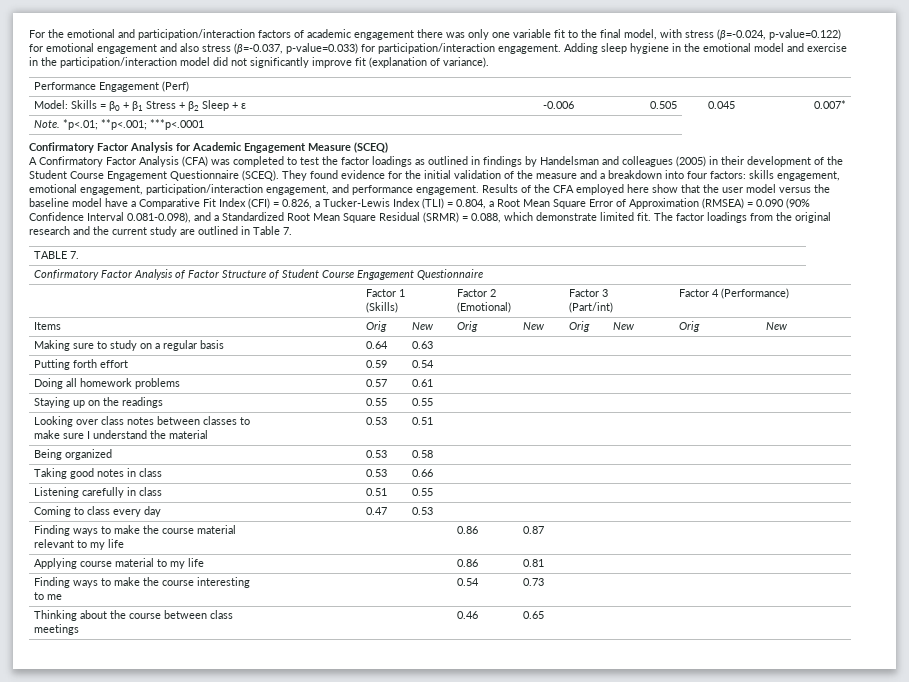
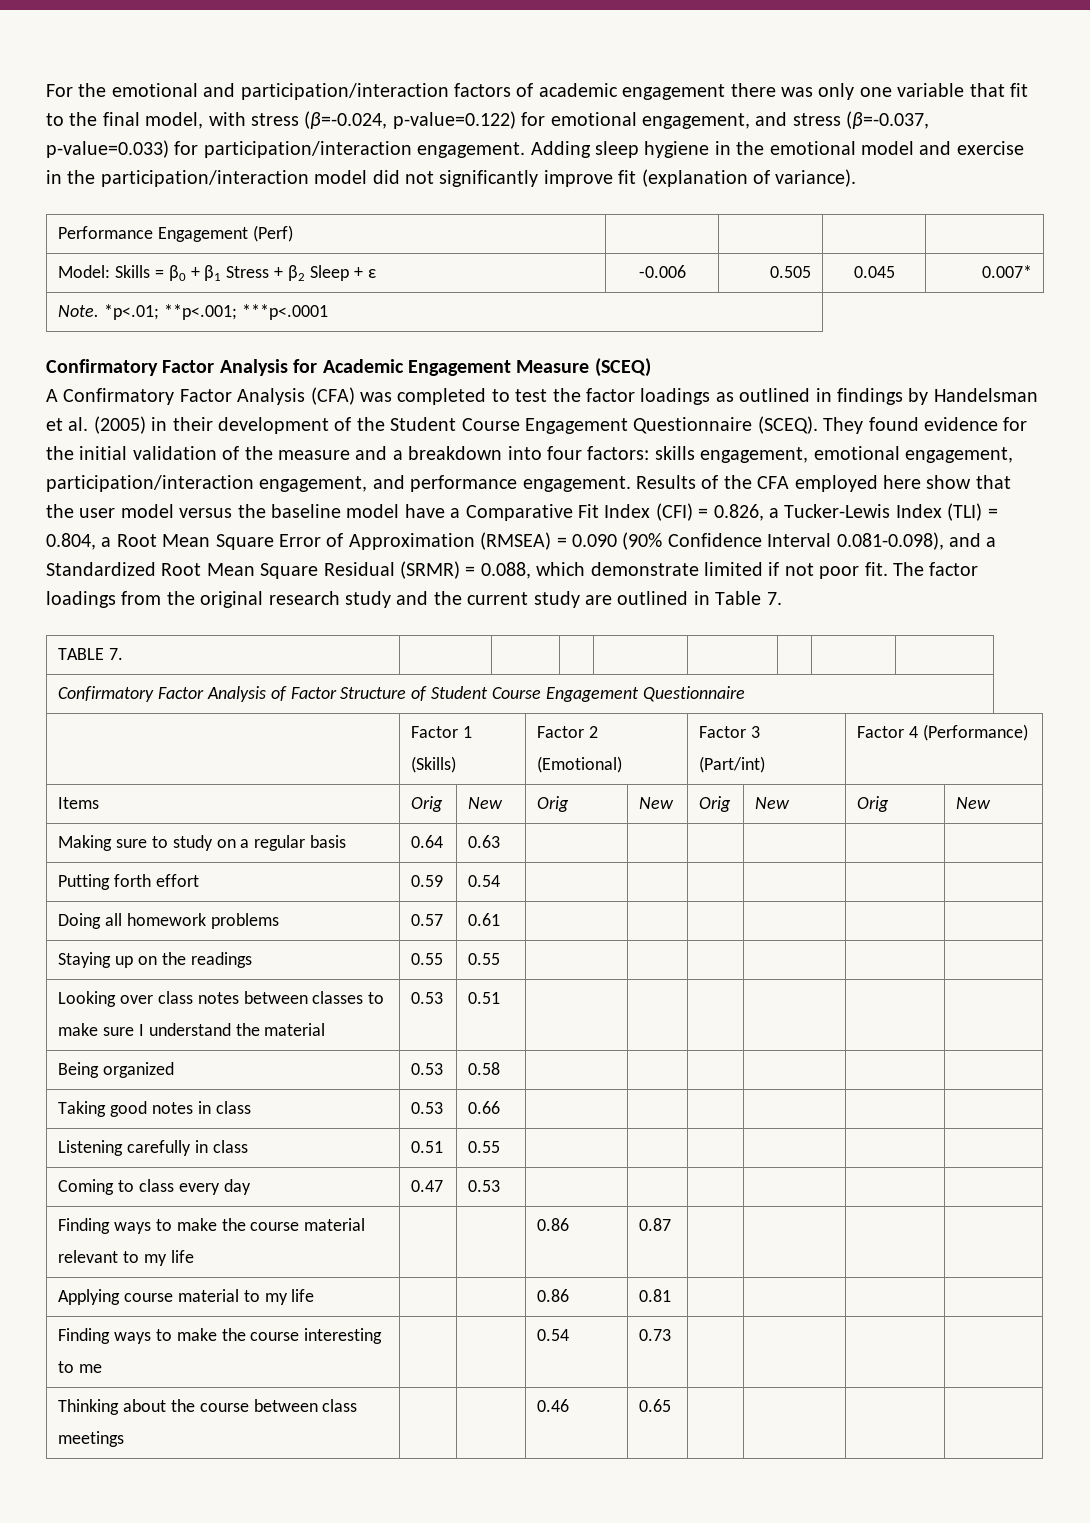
- For the emotional and participation/interaction factors of academic engagement there was only one variable fit to the final model, with stress (β=-0.024, p-value=0.122) for emotional engagement and also stress (β=-0.037, p-value=0.033) for participation/interaction engagement.
+ For the emotional and participation/interaction factors of academic engagement there was only one variable that fit to the final model, with stress (β=-0.024, p-value=0.122) for emotional engagement, and stress (β=-0.037, p-value=0.033) for participation/interaction engagement.
- A Confirmatory Factor Analysis (CFA) was completed to test the factor loadings as outlined in findings by Handelsman and colleagues (2005) in their development of the Student Course Engagement Questionnaire (SCEQ).
+ A Confirmatory Factor Analysis (CFA) was completed to test the factor loadings as outlined in findings by Handelsman et al. (2005) in their development of the Student Course Engagement Questionnaire (SCEQ).
- Results of the CFA employed here show that the user model versus the baseline model have a Comparative Fit Index (CFI) = 0.826, a Tucker-Lewis Index (TLI) = 0.804, a Root Mean Square Error of Approximation (RMSEA) = 0.090 (90% Confidence Interval 0.081-0.098), and a Standardized Root Mean Square Residual (SRMR) = 0.088, which demonstrate limited fit.
+ Results of the CFA employed here show that the user model versus the baseline model have a Comparative Fit Index (CFI) = 0.826, a Tucker-Lewis Index (TLI) = 0.804, a Root Mean Square Error of Approximation (RMSEA) = 0.090 (90% Confidence Interval 0.081-0.098), and a Standardized Root Mean Square Residual (SRMR) = 0.088, which demonstrate limited if not poor fit.
- The factor loadings from the original research and the current study are outlined in Table 7.
+ The factor loadings from the original research study and the current study are outlined in Table 7.

